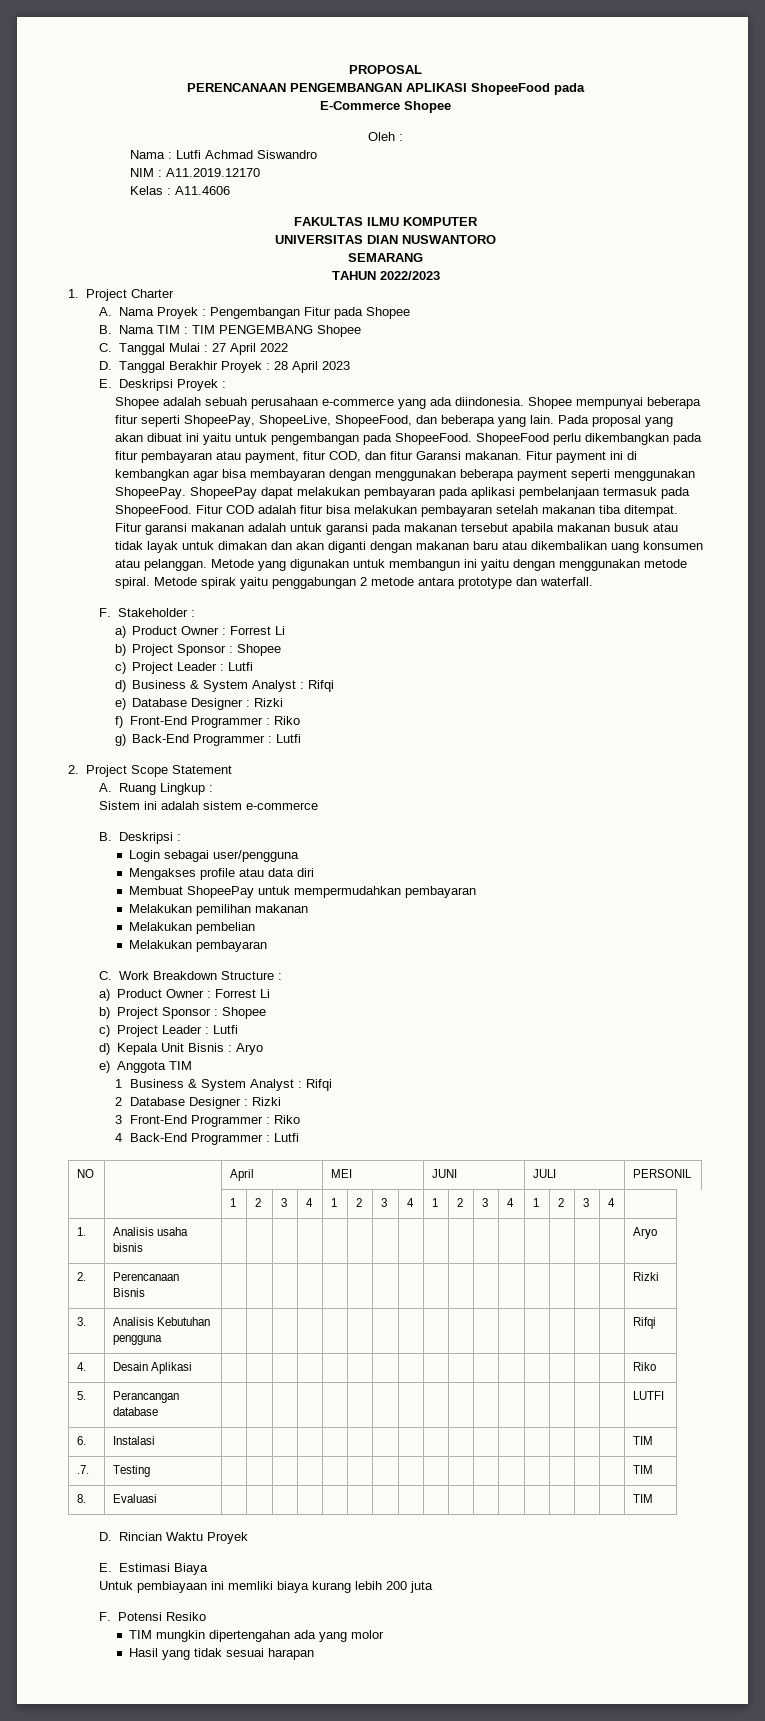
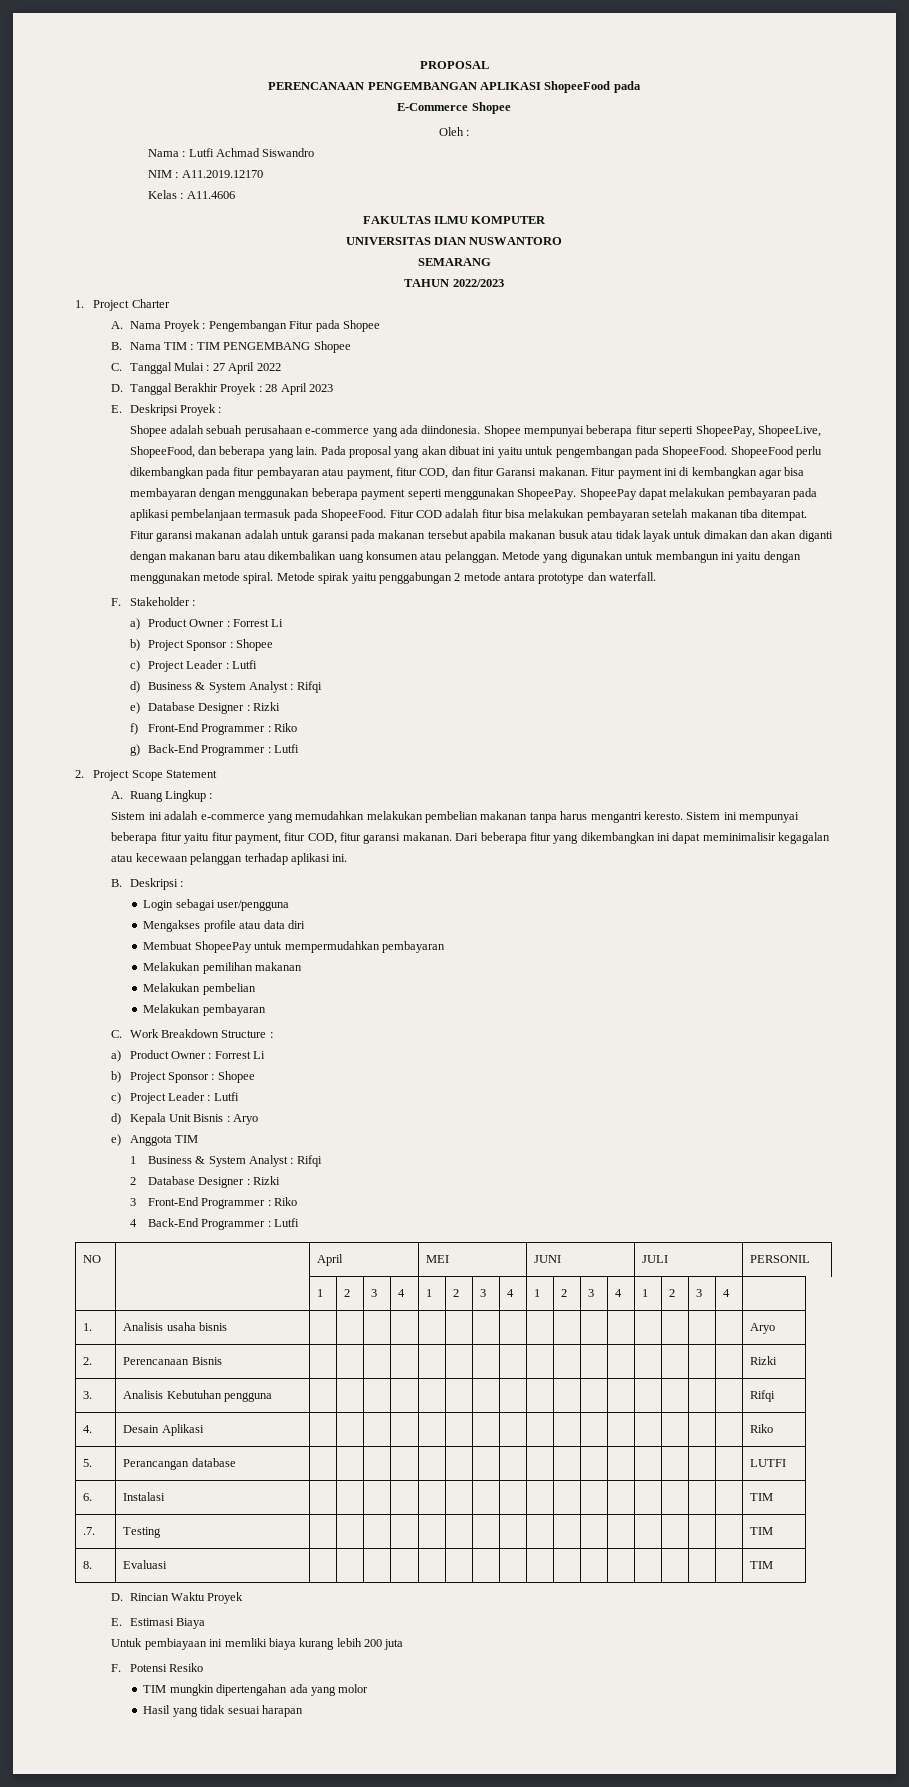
- Sistem ini adalah sistem e-commerce
+ Sistem ini adalah e-commerce yang memudahkan melakukan pembelian makanan tanpa harus mengantri keresto. Sistem ini mempunyai beberapa fitur yaitu fitur payment, fitur COD, fitur garansi makanan. Dari beberapa fitur yang dikembangkan ini dapat meminimalisir kegagalan atau kecewaan pelanggan terhadap aplikasi ini.

